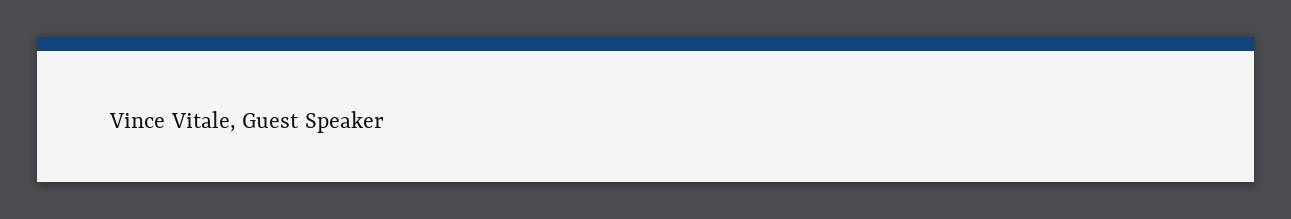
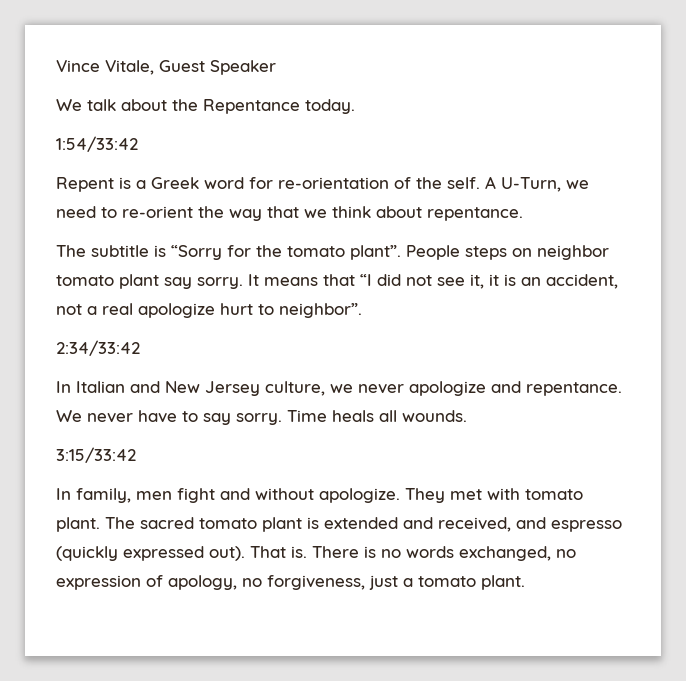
+ We talk about the Repentance today.
+ 1:54/33:42
+ Repent is a Greek word for re-orientation of the self. A U-Turn, we need to re-orient the way that we think about repentance.
+ The subtitle is “Sorry for the tomato plant”. People steps on neighbor tomato plant say sorry. It means that “I did not see it, it is an accident, not a real apologize hurt to neighbor”.
+ 2:34/33:42
+ In Italian and New Jersey culture, we never apologize and repentance. We never have to say sorry. Time heals all wounds.
+ 3:15/33:42
+ In family, men fight and without apologize. They met with tomato plant. The sacred tomato plant is extended and received, and espresso (quickly expressed out). That is. There is no words exchanged, no expression of apology, no forgiveness, just a tomato plant.

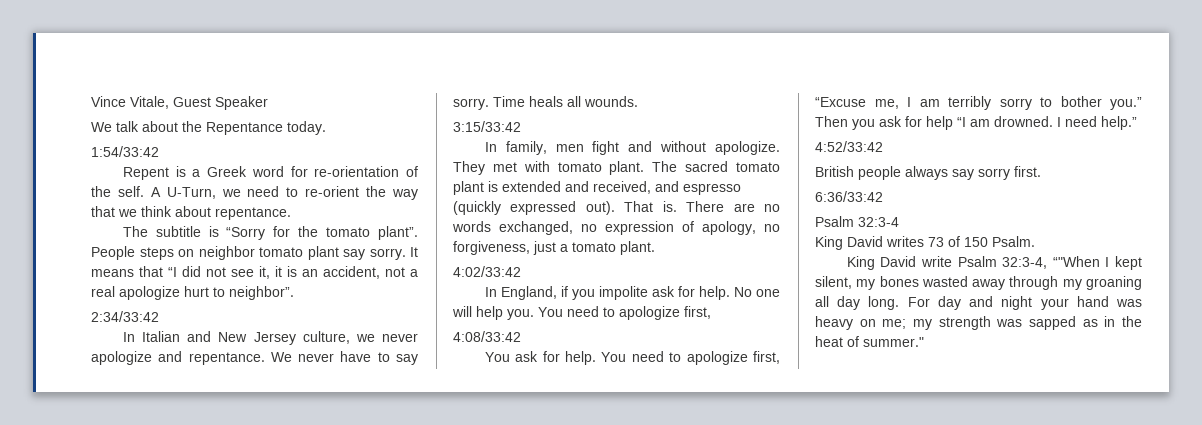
- There is no words exchanged, no expression of apology, no forgiveness, just a tomato plant.
+ There are no words exchanged, no expression of apology, no forgiveness, just a tomato plant.
+ 4:02/33:42
+ In England, if you impolite ask for help. No one will help you. You need to apologize first,
+ 4:08/33:42
+ You ask for help. You need to apologize first, “Excuse me, I am terribly sorry to bother you.” Then you ask for help “I am drowned. I need help.”
+ 4:52/33:42
+ British people always say sorry first.
+ 6:36/33:42
+ Psalm 32:3-4
+ King David writes 73 of 150 Psalm.
+ King David write Psalm 32:3-4, “"When I kept silent, my bones wasted away through my groaning all day long. For day and night your hand was heavy on me; my strength was sapped as in the heat of summer."

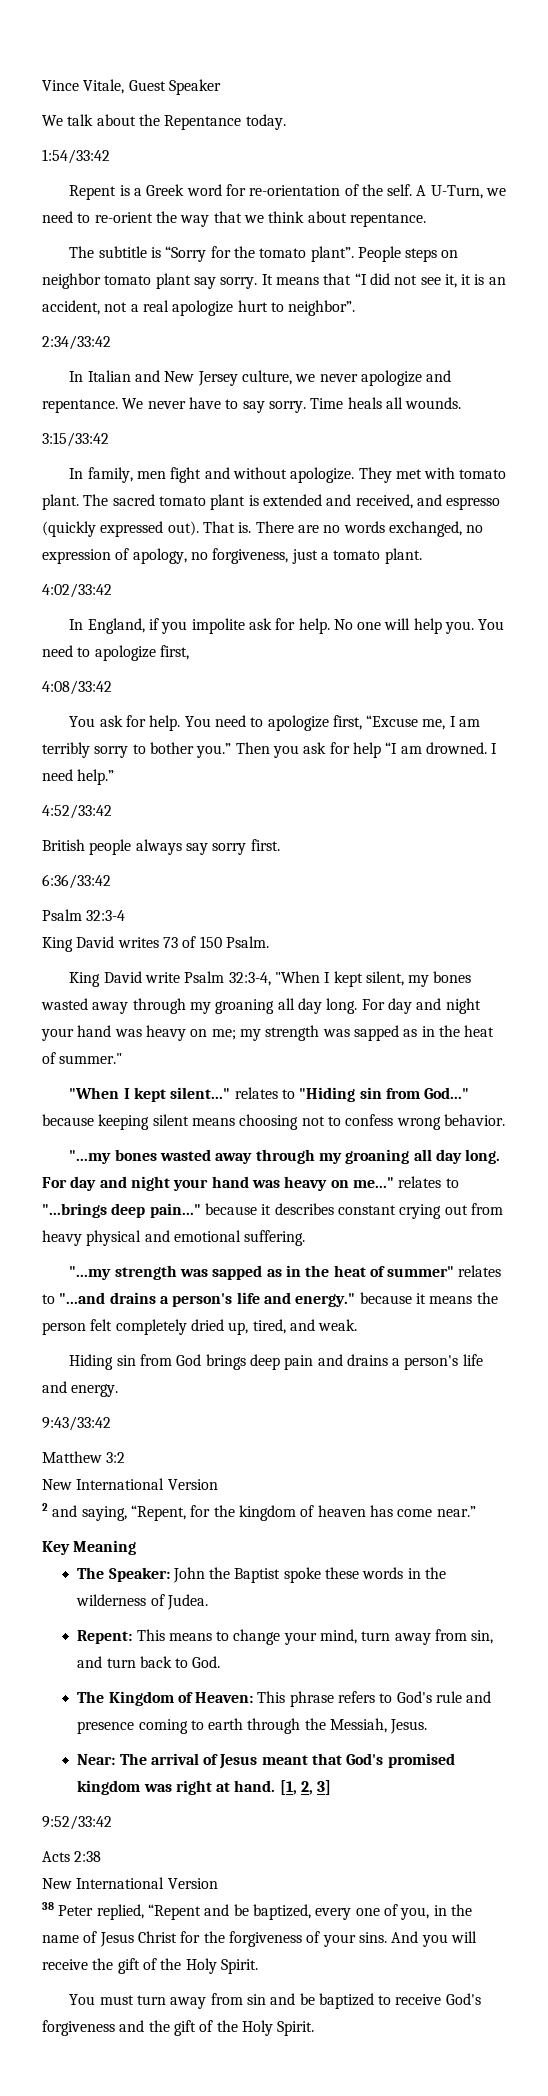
- King David write Psalm 32:3-4, “"When I kept silent, my bones wasted away through my groaning all day long.
+ King David write Psalm 32:3-4, "When I kept silent, my bones wasted away through my groaning all day long.
+ "When I kept silent..." relates to "Hiding sin from God..." because keeping silent means choosing not to confess wrong behavior.
+ "...my bones wasted away through my groaning all day long. For day and night your hand was heavy on me..." relates to "...brings deep pain..." because it describes constant crying out from heavy physical and emotional suffering.
+ "...my strength was sapped as in the heat of summer" relates to "...and drains a person's life and energy." because it means the person felt completely dried up, tired, and weak.
+ Hiding sin from God brings deep pain and drains a person's life and energy.
+ 9:43/33:42
+ Matthew 3:2
+ New International Version
+ 2 and saying, “Repent, for the kingdom of heaven has come near.”
+ Key Meaning
+ The Speaker: John the Baptist spoke these words in the wilderness of Judea.
+ Repent: This means to change your mind, turn away from sin, and turn back to God.
+ The Kingdom of Heaven: This phrase refers to God's rule and presence coming to earth through the Messiah, Jesus.
+ Near: The arrival of Jesus meant that God's promised kingdom was right at hand. [1, 2, 3]
+ 9:52/33:42
+ Acts 2:38
+ New International Version
+ 38 Peter replied, “Repent and be baptized, every one of you, in the name of Jesus Christ for the forgiveness of your sins. And you will receive the gift of the Holy Spirit.
+ You must turn away from sin and be baptized to receive God's forgiveness and the gift of the Holy Spirit.

